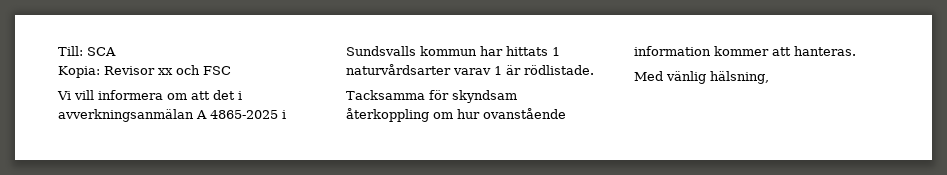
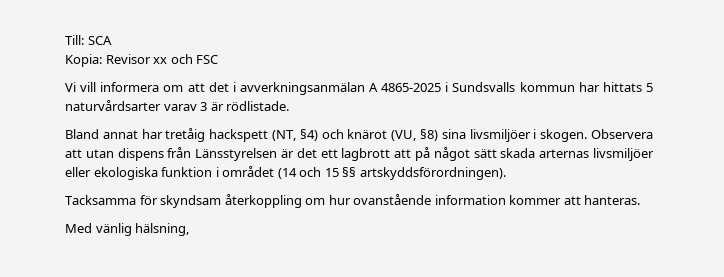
- Vi vill informera om att det i avverkningsanmälan A 4865-2025 i Sundsvalls kommun har hittats 1 naturvårdsarter varav 1 är rödlistade.
+ Vi vill informera om att det i avverkningsanmälan A 4865-2025 i Sundsvalls kommun har hittats 5 naturvårdsarter varav 3 är rödlistade.
+ Bland annat har tretåig hackspett (NT, §4) och knärot (VU, §8) sina livsmiljöer i skogen. Observera att utan dispens från Länsstyrelsen är det ett lagbrott att på något sätt skada arternas livsmiljöer eller ekologiska funktion i området (14 och 15 §§ artskyddsförordningen).

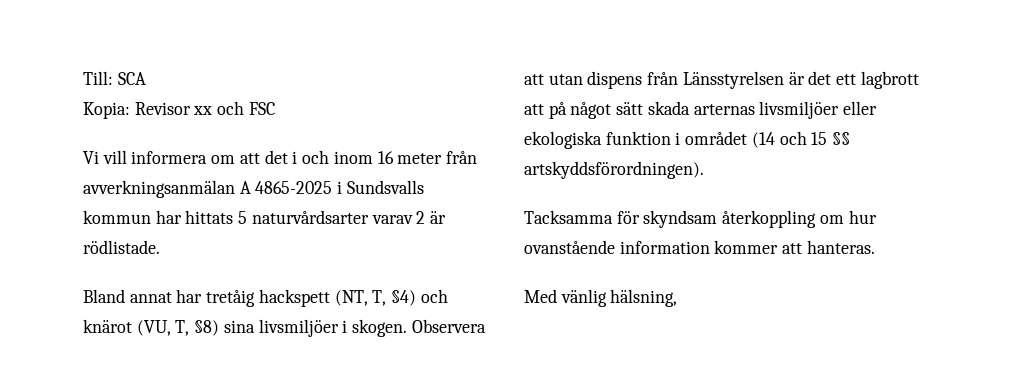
- Vi vill informera om att det i avverkningsanmälan A 4865-2025 i Sundsvalls kommun har hittats 5 naturvårdsarter varav 3 är rödlistade.
+ Vi vill informera om att det i och inom 16 meter från avverkningsanmälan A 4865-2025 i Sundsvalls kommun har hittats 5 naturvårdsarter varav 2 är rödlistade.
- Bland annat har tretåig hackspett (NT, §4) och knärot (VU, §8) sina livsmiljöer i skogen.
+ Bland annat har tretåig hackspett (NT, T, §4) och knärot (VU, T, §8) sina livsmiljöer i skogen.

